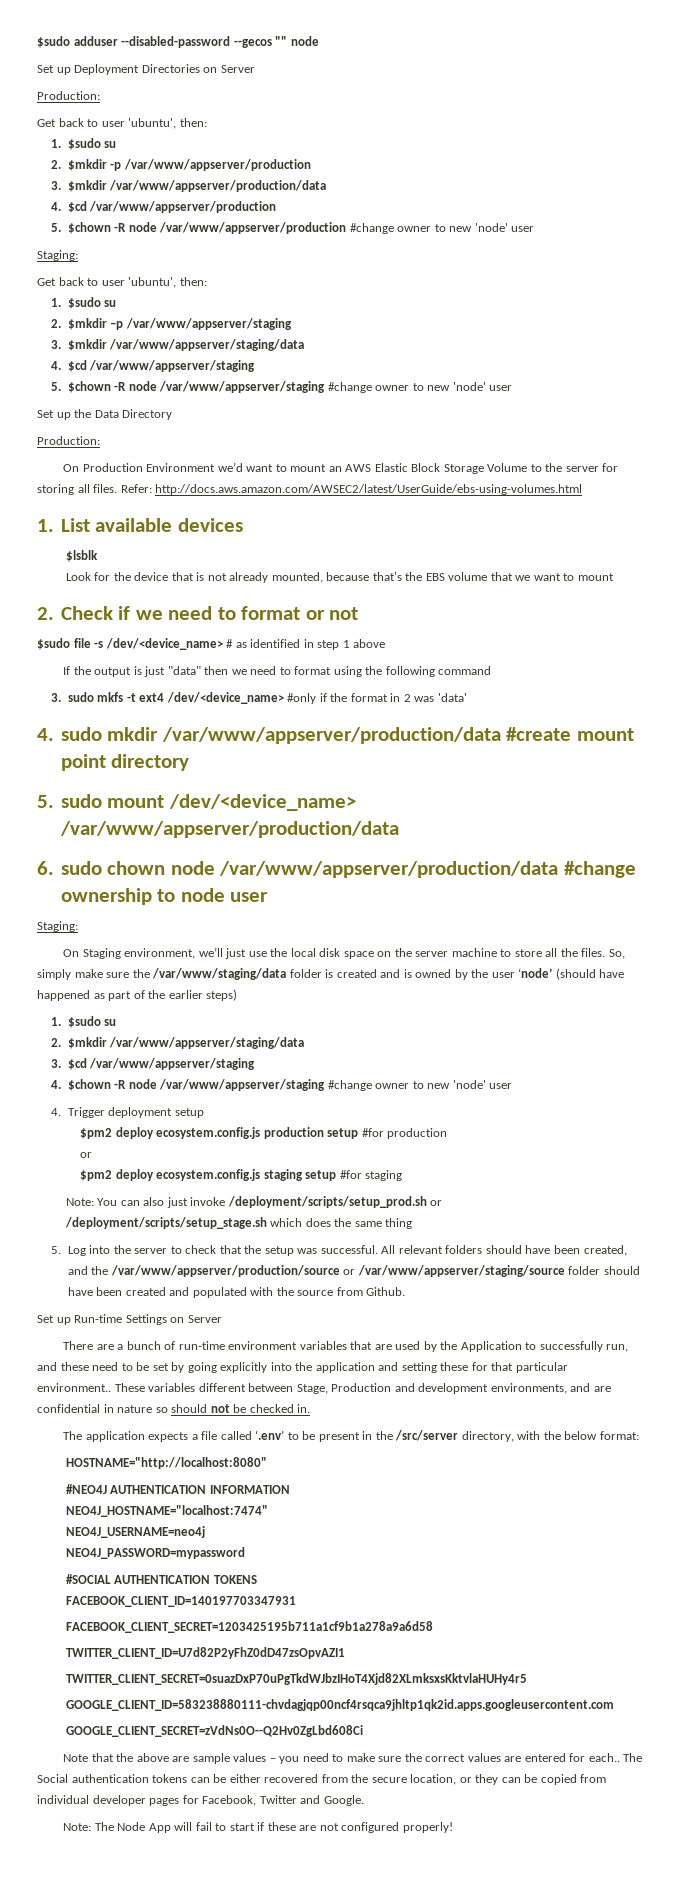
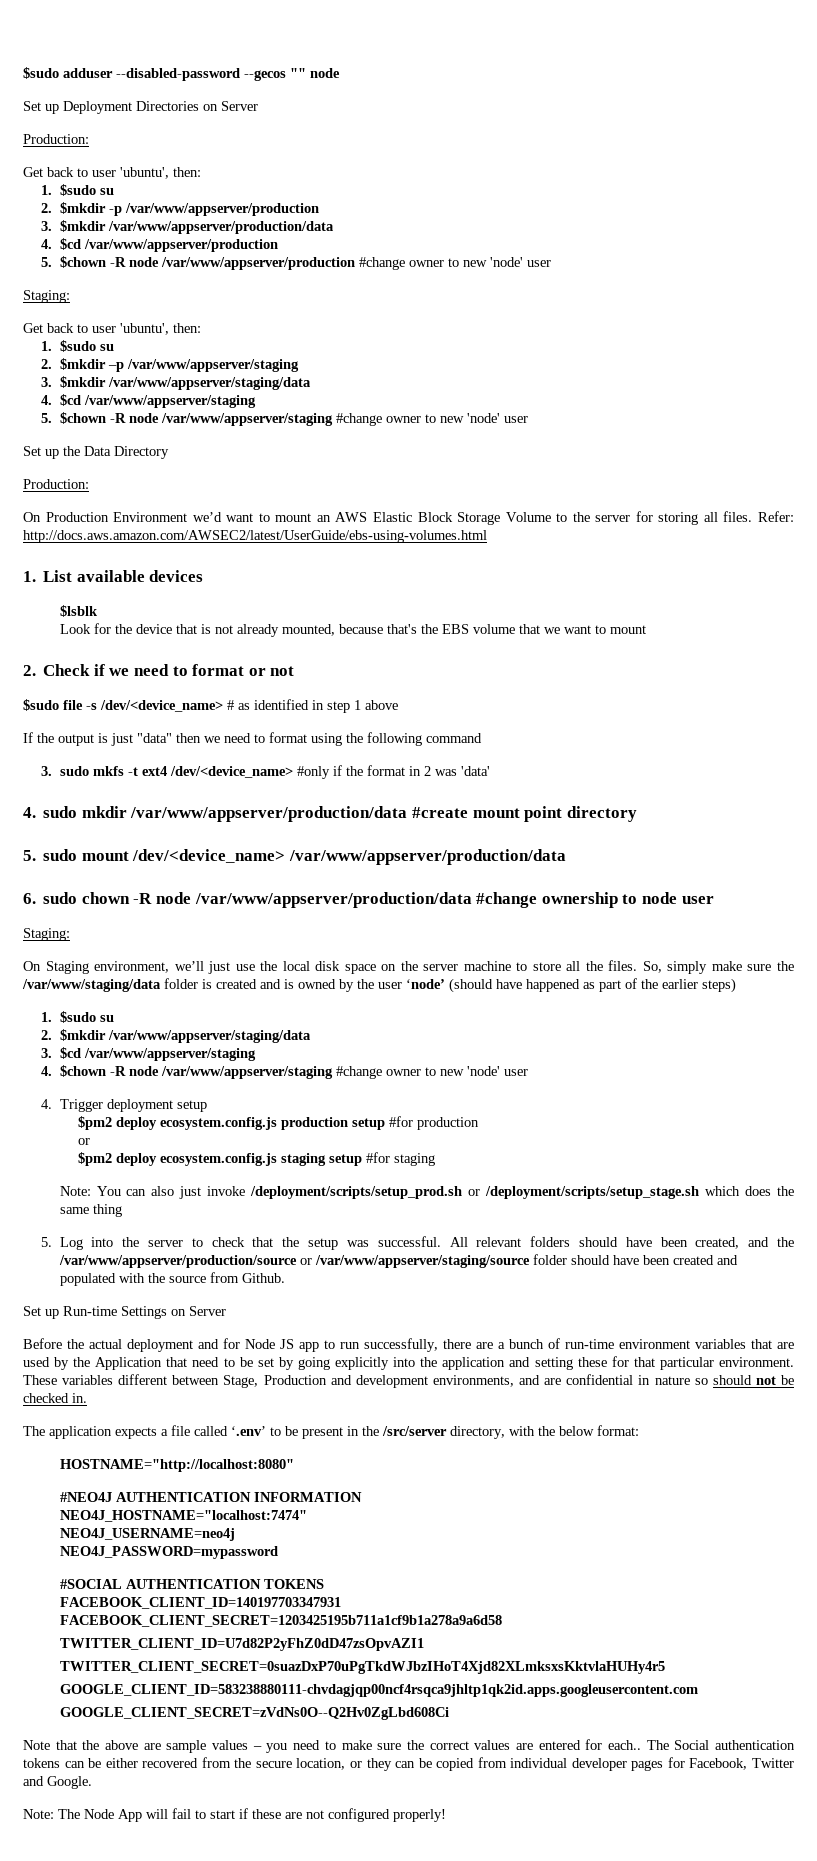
- 6. sudo chown node /var/www/appserver/production/data #change ownership to node user
+ 6. sudo chown -R node /var/www/appserver/production/data #change ownership to node user
- There are a bunch of run-time environment variables that are used by the Application to successfully run, and these need to be set by going explicitly into the application and setting these for that particular environment..
+ Before the actual deployment and for Node JS app to run successfully, there are a bunch of run-time environment variables that are used by the Application that need to be set by going explicitly into the application and setting these for that particular environment.

